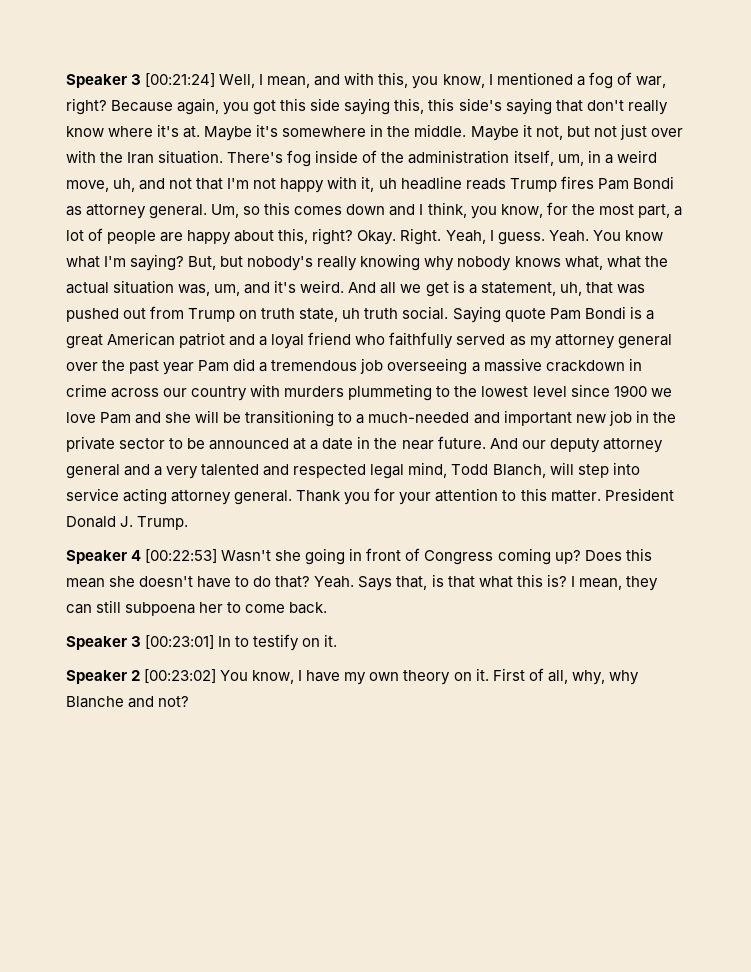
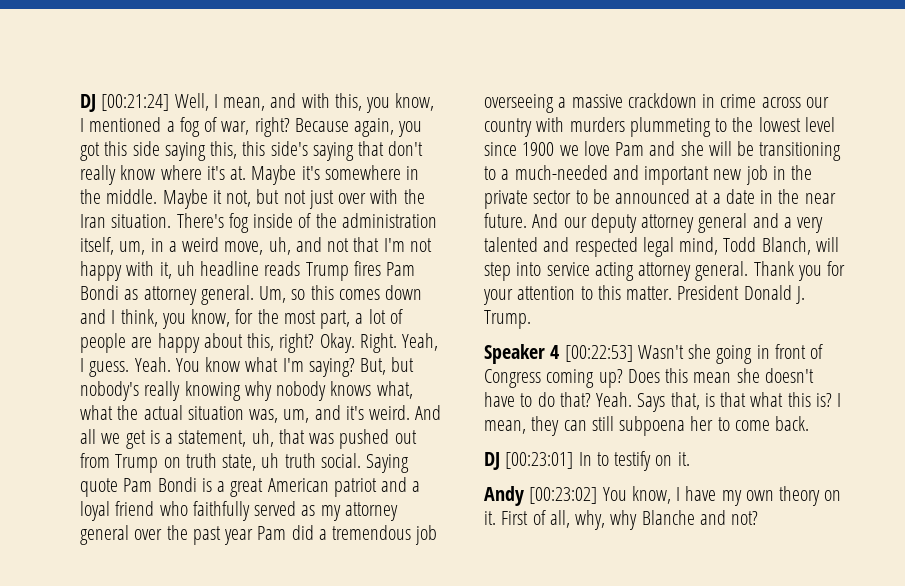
- Speaker 3 [00:21:24] Well, I mean, and with this, you know, I mentioned a fog of war, right?
+ DJ [00:21:24] Well, I mean, and with this, you know, I mentioned a fog of war, right?
- Speaker 3 [00:23:01] In to testify on it.
+ DJ [00:23:01] In to testify on it.
- Speaker 2 [00:23:02] You know, I have my own theory on it.
+ Andy [00:23:02] You know, I have my own theory on it.

